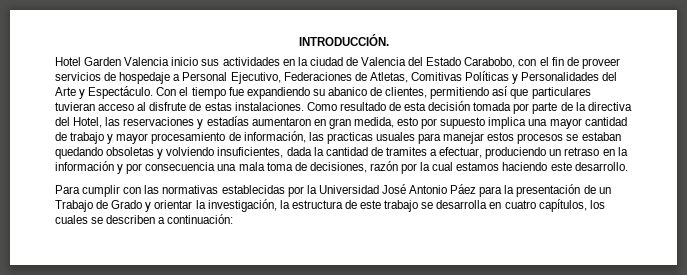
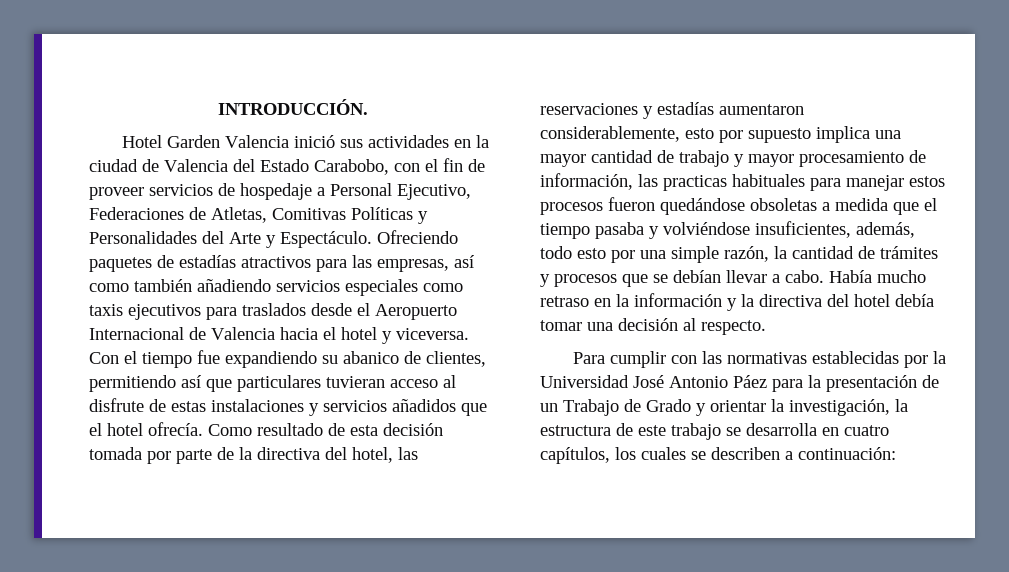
- Hotel Garden Valencia inicio sus actividades en la ciudad de Valencia del Estado Carabobo, con el fin de proveer servicios de hospedaje a Personal Ejecutivo, Federaciones de Atletas, Comitivas Políticas y Personalidades del Arte y Espectáculo.
+ Hotel Garden Valencia inició sus actividades en la ciudad de Valencia del Estado Carabobo, con el fin de proveer servicios de hospedaje a Personal Ejecutivo, Federaciones de Atletas, Comitivas Políticas y Personalidades del Arte y Espectáculo.
+ Ofreciendo paquetes de estadías atractivos para las empresas, así como también añadiendo servicios especiales como taxis ejecutivos para traslados desde el Aeropuerto Internacional de Valencia hacia el hotel y viceversa.
- Con el tiempo fue expandiendo su abanico de clientes, permitiendo así que particulares tuvieran acceso al disfrute de estas instalaciones.
+ Con el tiempo fue expandiendo su abanico de clientes, permitiendo así que particulares tuvieran acceso al disfrute de estas instalaciones y servicios añadidos que el hotel ofrecía.
- Como resultado de esta decisión tomada por parte de la directiva del Hotel, las reservaciones y estadías aumentaron en gran medida, esto por supuesto implica una mayor cantidad de trabajo y mayor procesamiento de información, las practicas usuales para manejar estos procesos se estaban quedando obsoletas y volviendo insuficientes, dada la cantidad de tramites a efectuar, produciendo un retraso en la información y por consecuencia una mala toma de decisiones, razón por la cual estamos haciendo este desarrollo.
+ Como resultado de esta decisión tomada por parte de la directiva del hotel, las reservaciones y estadías aumentaron considerablemente, esto por supuesto implica una mayor cantidad de trabajo y mayor procesamiento de información, las practicas habituales para manejar estos procesos fueron quedándose obsoletas a medida que el tiempo pasaba y volviéndose insuficientes, además, todo esto por una simple razón, la cantidad de trámites y procesos que se debían llevar a cabo. Había mucho retraso en la información y la directiva del hotel debía tomar una decisión al respecto.

